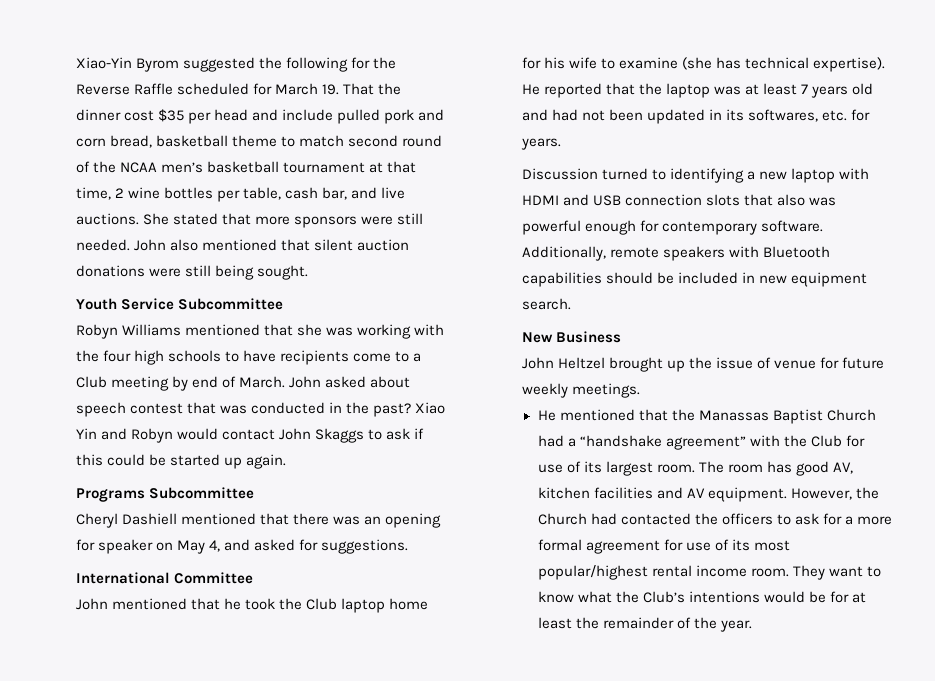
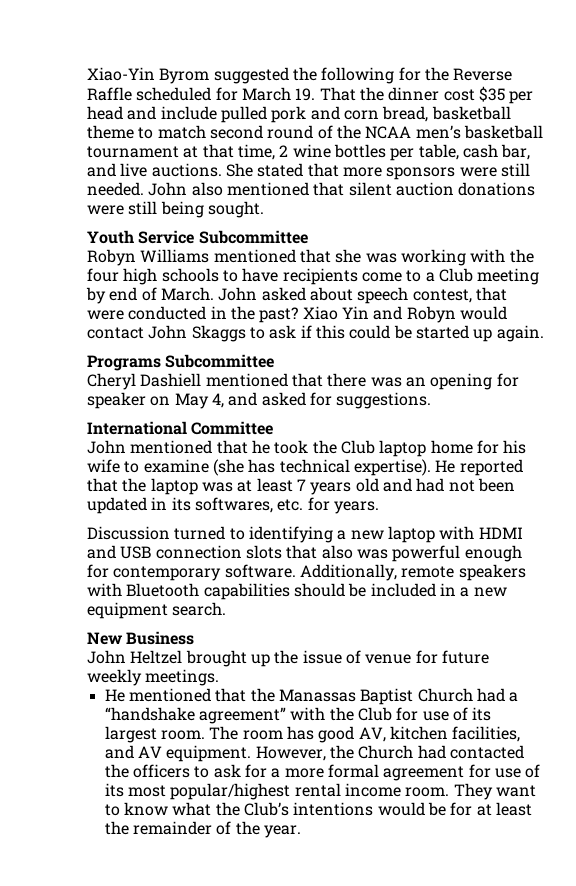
- John asked about speech contest that was conducted in the past?
+ John asked about speech contest, that were conducted in the past?
- Additionally, remote speakers with Bluetooth capabilities should be included in new equipment search.
+ Additionally, remote speakers with Bluetooth capabilities should be included in a new equipment search.
- The room has good AV, kitchen facilities and AV equipment.
+ The room has good AV, kitchen facilities, and AV equipment.

